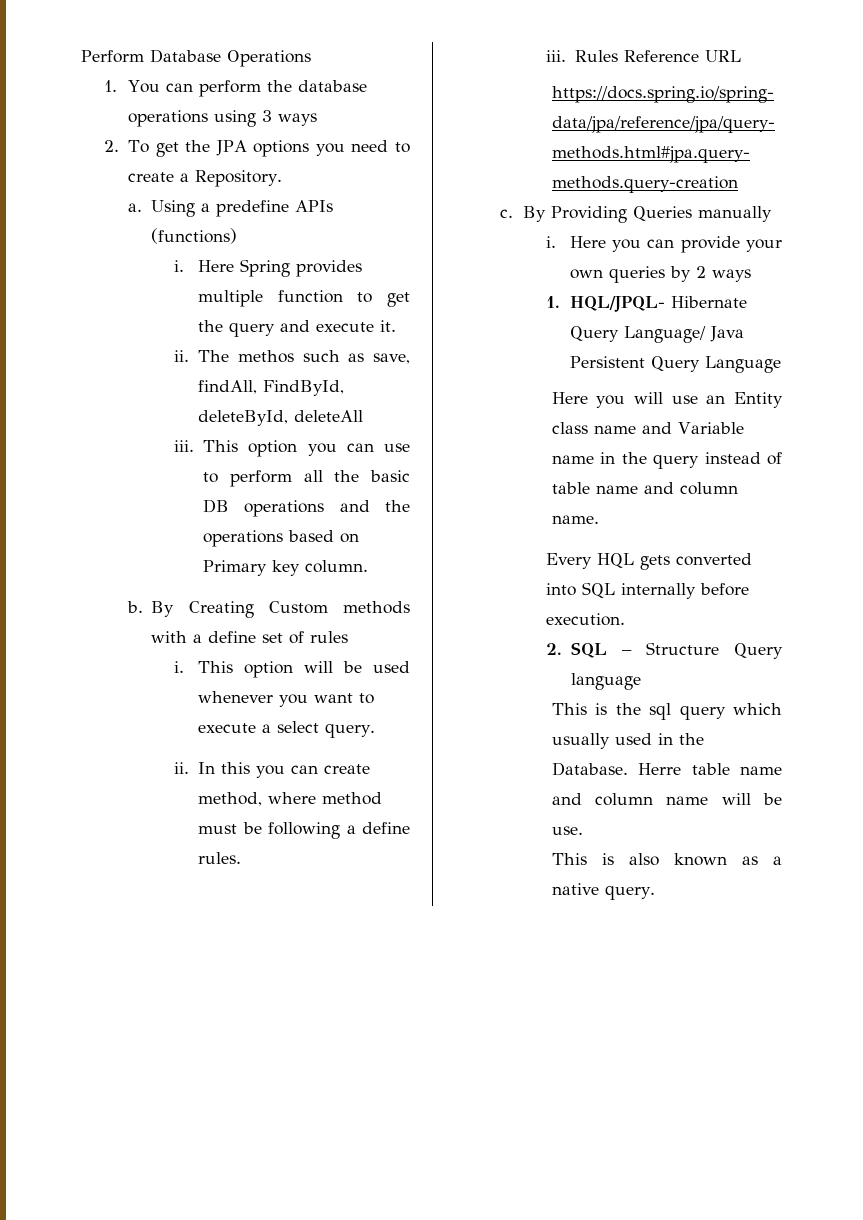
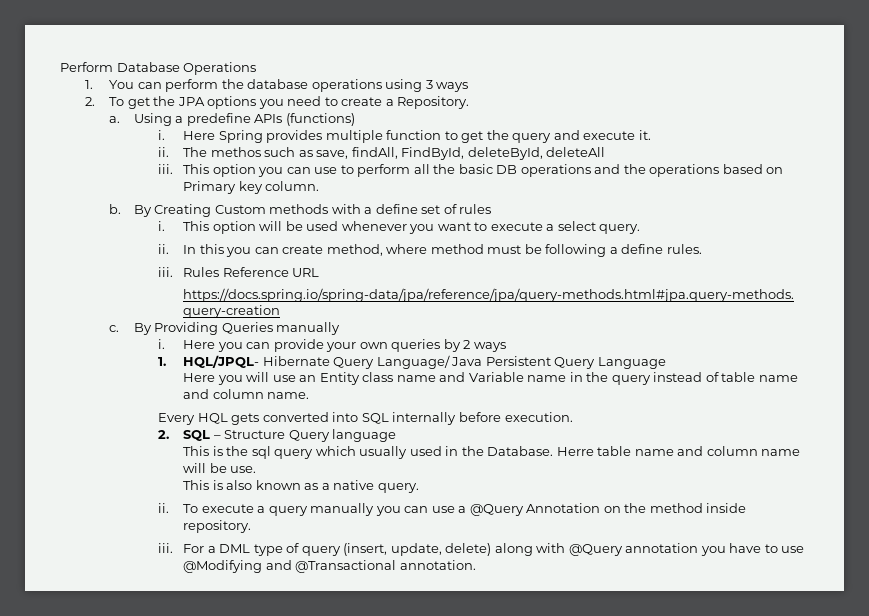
+ ii. To execute a query manually you can use a @Query Annotation on the method inside repository.
+ iii. For a DML type of query (insert, update, delete) along with @Query annotation you have to use @Modifying and @Transactional annotation.

